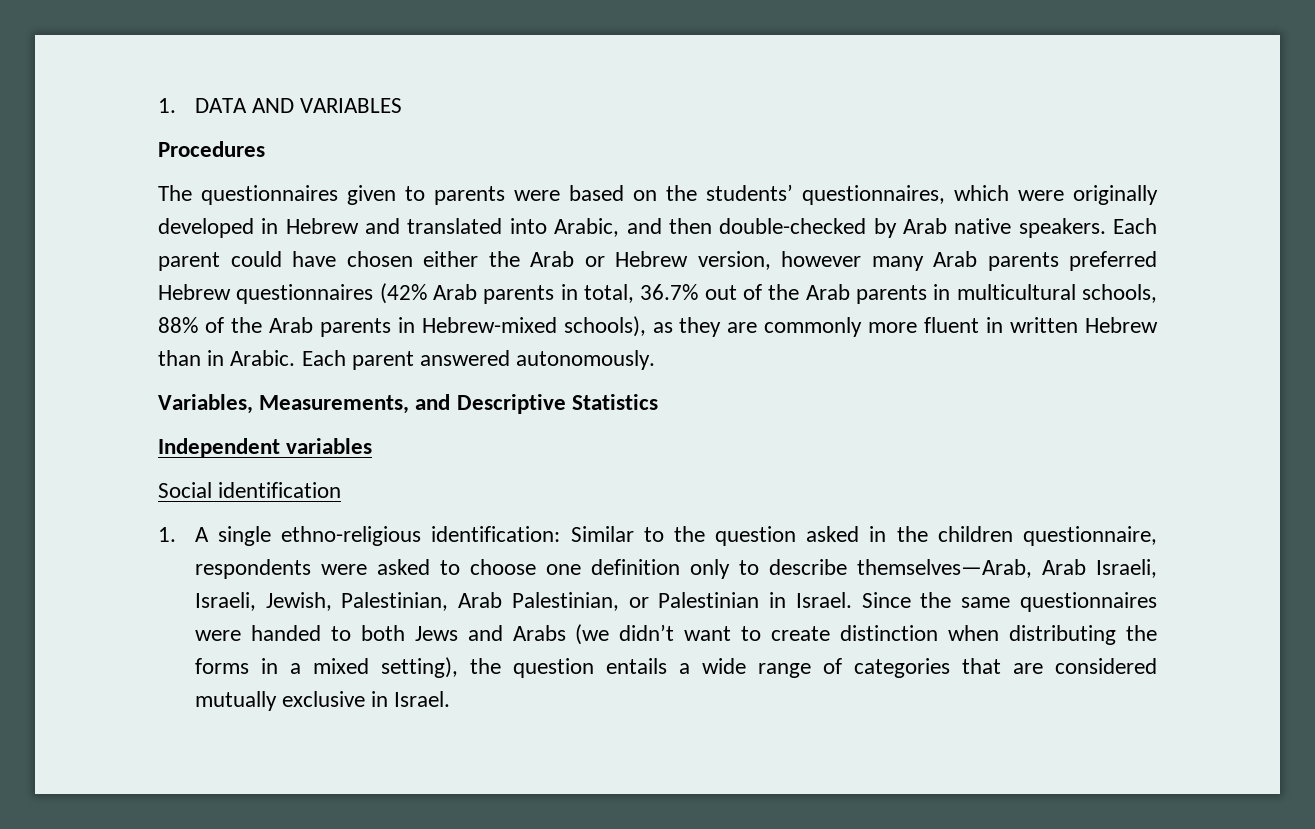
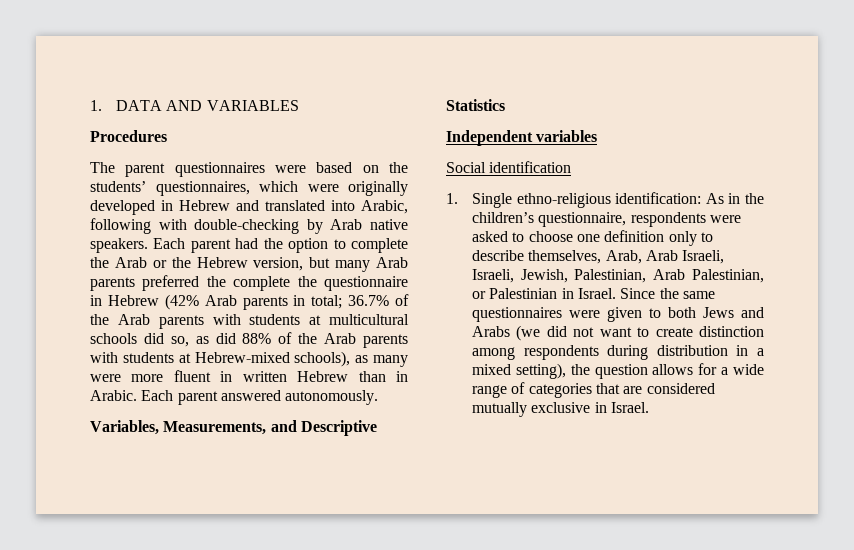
- The questionnaires given to parents were based on the students’ questionnaires, which were originally developed in Hebrew and translated into Arabic, and then double-checked by Arab native speakers.
+ The parent questionnaires were based on the students’ questionnaires, which were originally developed in Hebrew and translated into Arabic, following with double-checking by Arab native speakers.
- Each parent could have chosen either the Arab or Hebrew version, however many Arab parents preferred Hebrew questionnaires (42% Arab parents in total, 36.7% out of the Arab parents in multicultural schools, 88% of the Arab parents in Hebrew-mixed schools), as they are commonly more fluent in written Hebrew than in Arabic.
+ Each parent had the option to complete the Arab or the Hebrew version, but many Arab parents preferred the complete the questionnaire in Hebrew (42% Arab parents in total; 36.7% of the Arab parents with students at multicultural schools did so, as did 88% of the Arab parents with students at Hebrew-mixed schools), as many were more fluent in written Hebrew than in Arabic.
- 1. A single ethno-religious identification: Similar to the question asked in the children questionnaire, respondents were asked to choose one definition only to describe themselves—Arab, Arab Israeli, Israeli, Jewish, Palestinian, Arab Palestinian, or Palestinian in Israel.
+ 1. Single ethno-religious identification: As in the children’s questionnaire, respondents were asked to choose one definition only to describe themselves, Arab, Arab Israeli, Israeli, Jewish, Palestinian, Arab Palestinian, or Palestinian in Israel.
- Since the same questionnaires were handed to both Jews and Arabs (we didn’t want to create distinction when distributing the forms in a mixed setting), the question entails a wide range of categories that are considered mutually exclusive in Israel.
+ Since the same questionnaires were given to both Jews and Arabs (we did not want to create distinction among respondents during distribution in a mixed setting), the question allows for a wide range of categories that are considered mutually exclusive in Israel.

